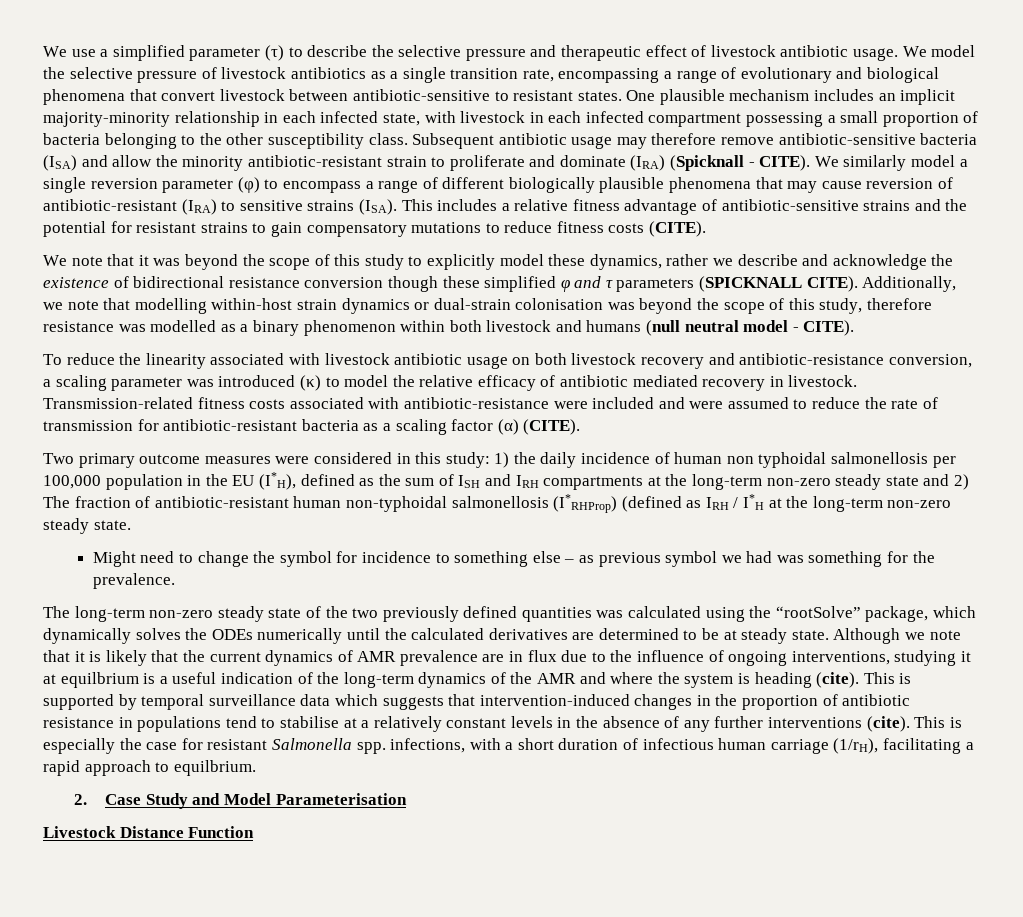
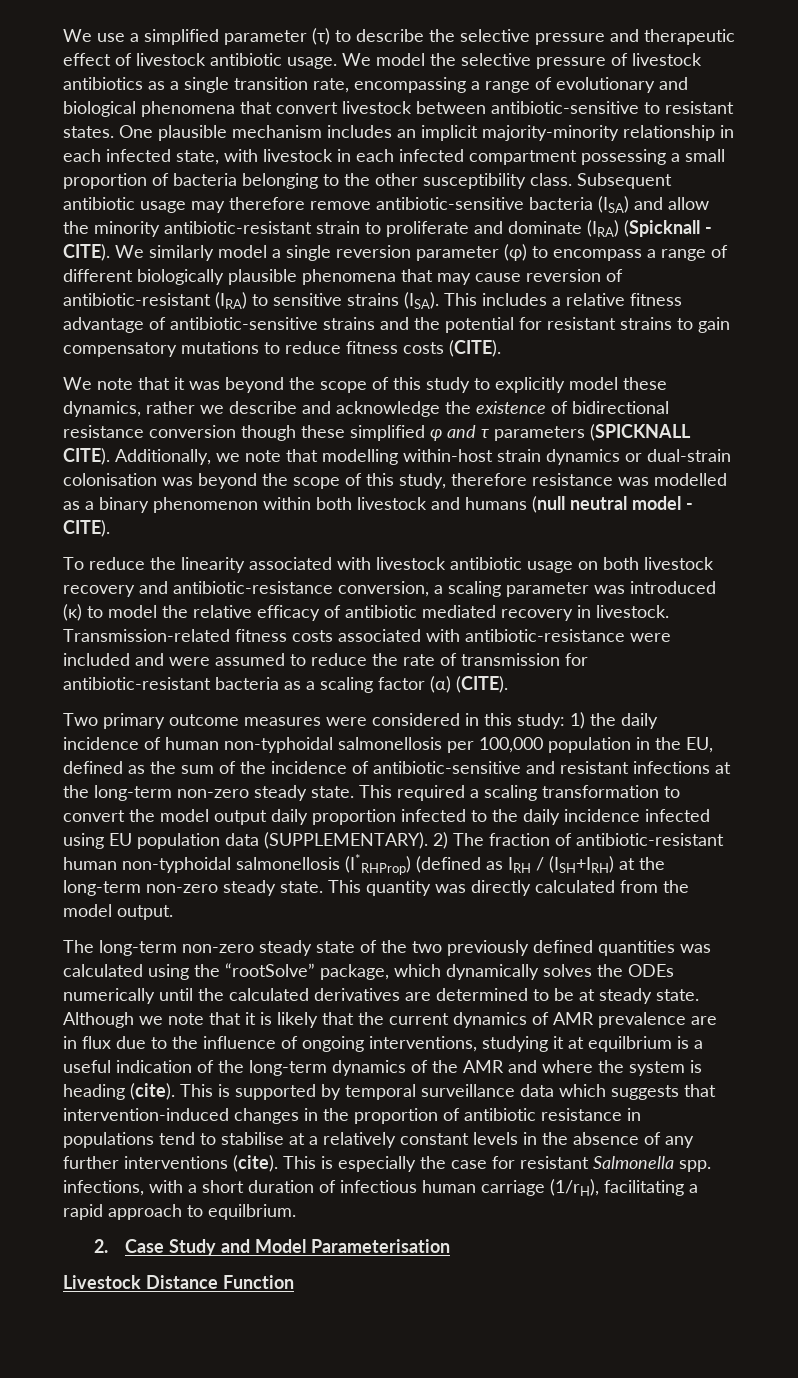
- Two primary outcome measures were considered in this study: 1) the daily incidence of human non typhoidal salmonellosis per 100,000 population in the EU (I*H), defined as the sum of ISH and IRH compartments at the long-term non-zero steady state and 2) The fraction of antibiotic-resistant human non-typhoidal salmonellosis (I*RHProp) (defined as IRH / I*H at the long-term non-zero steady state.
- Might need to change the symbol for incidence to something else – as previous symbol we had was something for the prevalence.
+ Two primary outcome measures were considered in this study: 1) the daily incidence of human non-typhoidal salmonellosis per 100,000 population in the EU, defined as the sum of the incidence of antibiotic-sensitive and resistant infections at the long-term non-zero steady state. This required a scaling transformation to convert the model output daily proportion infected to the daily incidence infected using EU population data (SUPPLEMENTARY). 2) The fraction of antibiotic-resistant human non-typhoidal salmonellosis (I*RHProp) (defined as IRH / (ISH+IRH) at the long-term non-zero steady state. This quantity was directly calculated from the model output.

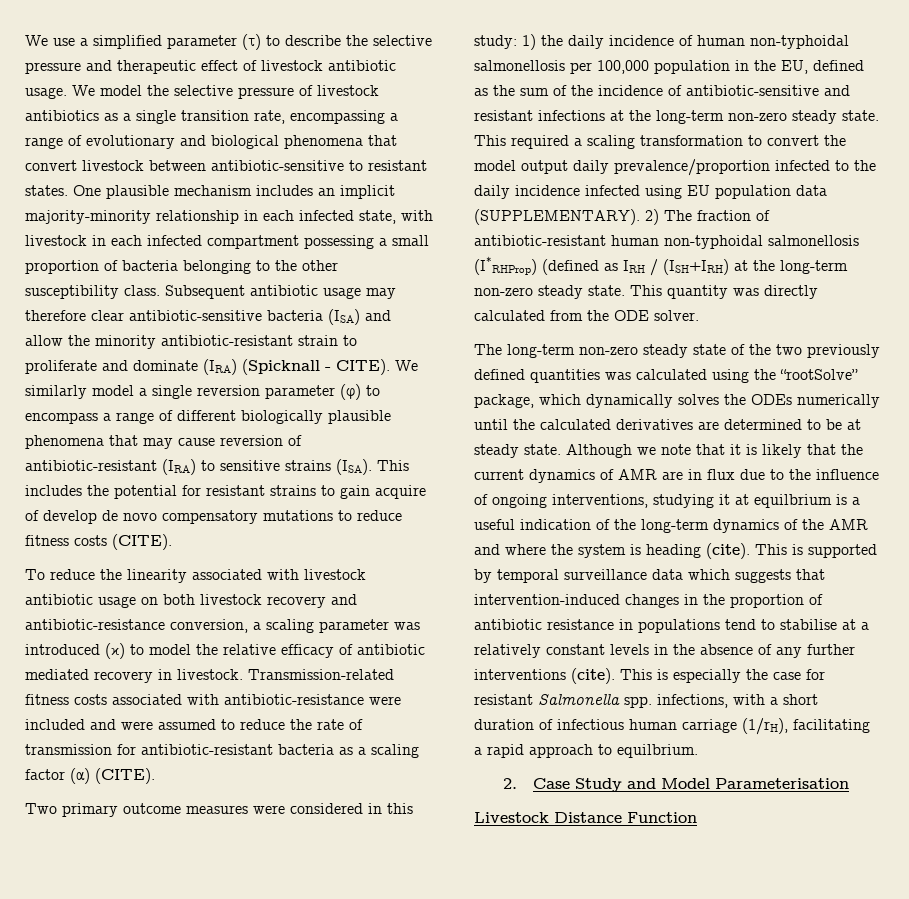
- Subsequent antibiotic usage may therefore remove antibiotic-sensitive bacteria (ISA) and allow the minority antibiotic-resistant strain to proliferate and dominate (IRA) (Spicknall - CITE).
+ Subsequent antibiotic usage may therefore clear antibiotic-sensitive bacteria (ISA) and allow the minority antibiotic-resistant strain to proliferate and dominate (IRA) (Spicknall - CITE).
- This includes a relative fitness advantage of antibiotic-sensitive strains and the potential for resistant strains to gain compensatory mutations to reduce fitness costs (CITE).
+ This includes the potential for resistant strains to gain acquire of develop de novo compensatory mutations to reduce fitness costs (CITE).
- We note that it was beyond the scope of this study to explicitly model these dynamics, rather we describe and acknowledge the existence of bidirectional resistance conversion though these simplified φ and τ parameters (SPICKNALL CITE). Additionally, we note that modelling within-host strain dynamics or dual-strain colonisation was beyond the scope of this study, therefore resistance was modelled as a binary phenomenon within both livestock and humans (null neutral model - CITE).
- This required a scaling transformation to convert the model output daily proportion infected to the daily incidence infected using EU population data (SUPPLEMENTARY).
+ This required a scaling transformation to convert the model output daily prevalence/proportion infected to the daily incidence infected using EU population data (SUPPLEMENTARY).
- This quantity was directly calculated from the model output.
+ This quantity was directly calculated from the ODE solver.
- Although we note that it is likely that the current dynamics of AMR prevalence are in flux due to the influence of ongoing interventions, studying it at equilbrium is a useful indication of the long-term dynamics of the AMR and where the system is heading (cite).
+ Although we note that it is likely that the current dynamics of AMR are in flux due to the influence of ongoing interventions, studying it at equilbrium is a useful indication of the long-term dynamics of the AMR and where the system is heading (cite).

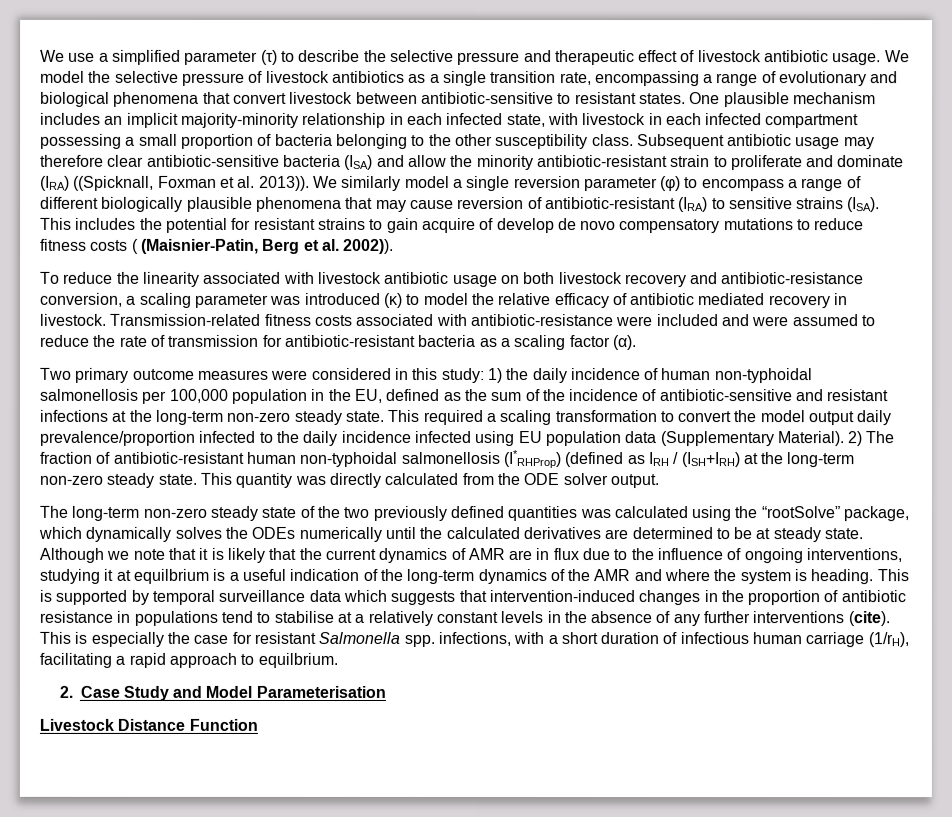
- Subsequent antibiotic usage may therefore clear antibiotic-sensitive bacteria (ISA) and allow the minority antibiotic-resistant strain to proliferate and dominate (IRA) (Spicknall - CITE).
+ Subsequent antibiotic usage may therefore clear antibiotic-sensitive bacteria (ISA) and allow the minority antibiotic-resistant strain to proliferate and dominate (IRA) ((Spicknall, Foxman et al. 2013)).
- This includes the potential for resistant strains to gain acquire of develop de novo compensatory mutations to reduce fitness costs (CITE).
+ This includes the potential for resistant strains to gain acquire of develop de novo compensatory mutations to reduce fitness costs ( (Maisnier‐Patin, Berg et al. 2002)).
- Transmission-related fitness costs associated with antibiotic-resistance were included and were assumed to reduce the rate of transmission for antibiotic-resistant bacteria as a scaling factor (α) (CITE).
+ Transmission-related fitness costs associated with antibiotic-resistance were included and were assumed to reduce the rate of transmission for antibiotic-resistant bacteria as a scaling factor (α).
- This required a scaling transformation to convert the model output daily prevalence/proportion infected to the daily incidence infected using EU population data (SUPPLEMENTARY).
+ This required a scaling transformation to convert the model output daily prevalence/proportion infected to the daily incidence infected using EU population data (Supplementary Material).
- This quantity was directly calculated from the ODE solver.
+ This quantity was directly calculated from the ODE solver output.
- Although we note that it is likely that the current dynamics of AMR are in flux due to the influence of ongoing interventions, studying it at equilbrium is a useful indication of the long-term dynamics of the AMR and where the system is heading (cite).
+ Although we note that it is likely that the current dynamics of AMR are in flux due to the influence of ongoing interventions, studying it at equilbrium is a useful indication of the long-term dynamics of the AMR and where the system is heading.

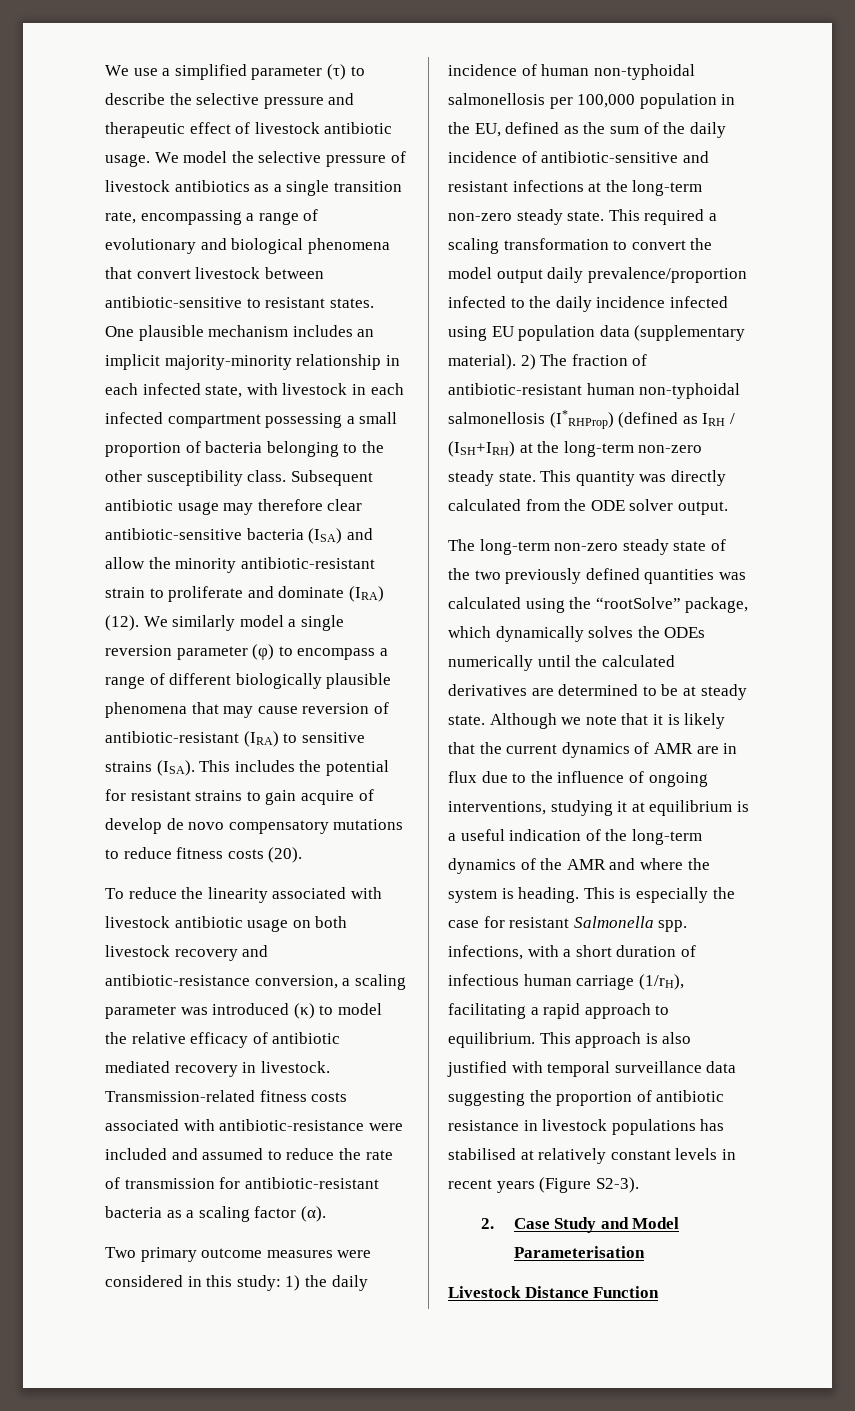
- Subsequent antibiotic usage may therefore clear antibiotic-sensitive bacteria (ISA) and allow the minority antibiotic-resistant strain to proliferate and dominate (IRA) ((Spicknall, Foxman et al. 2013)).
+ Subsequent antibiotic usage may therefore clear antibiotic-sensitive bacteria (ISA) and allow the minority antibiotic-resistant strain to proliferate and dominate (IRA) (12).
- This includes the potential for resistant strains to gain acquire of develop de novo compensatory mutations to reduce fitness costs ( (Maisnier‐Patin, Berg et al. 2002)).
+ This includes the potential for resistant strains to gain acquire of develop de novo compensatory mutations to reduce fitness costs (20).
- Transmission-related fitness costs associated with antibiotic-resistance were included and were assumed to reduce the rate of transmission for antibiotic-resistant bacteria as a scaling factor (α).
+ Transmission-related fitness costs associated with antibiotic-resistance were included and assumed to reduce the rate of transmission for antibiotic-resistant bacteria as a scaling factor (α).
- Two primary outcome measures were considered in this study: 1) the daily incidence of human non-typhoidal salmonellosis per 100,000 population in the EU, defined as the sum of the incidence of antibiotic-sensitive and resistant infections at the long-term non-zero steady state.
+ Two primary outcome measures were considered in this study: 1) the daily incidence of human non-typhoidal salmonellosis per 100,000 population in the EU, defined as the sum of the daily incidence of antibiotic-sensitive and resistant infections at the long-term non-zero steady state.
- This required a scaling transformation to convert the model output daily prevalence/proportion infected to the daily incidence infected using EU population data (Supplementary Material).
+ This required a scaling transformation to convert the model output daily prevalence/proportion infected to the daily incidence infected using EU population data (supplementary material).
- Although we note that it is likely that the current dynamics of AMR are in flux due to the influence of ongoing interventions, studying it at equilbrium is a useful indication of the long-term dynamics of the AMR and where the system is heading.
+ Although we note that it is likely that the current dynamics of AMR are in flux due to the influence of ongoing interventions, studying it at equilibrium is a useful indication of the long-term dynamics of the AMR and where the system is heading.
- This is supported by temporal surveillance data which suggests that intervention-induced changes in the proportion of antibiotic resistance in populations tend to stabilise at a relatively constant levels in the absence of any further interventions (cite). This is especially the case for resistant Salmonella spp. infections, with a short duration of infectious human carriage (1/rH), facilitating a rapid approach to equilbrium.
+ This is especially the case for resistant Salmonella spp. infections, with a short duration of infectious human carriage (1/rH), facilitating a rapid approach to equilibrium. This approach is also justified with temporal surveillance data suggesting the proportion of antibiotic resistance in livestock populations has stabilised at relatively constant levels in recent years (Figure S2-3).

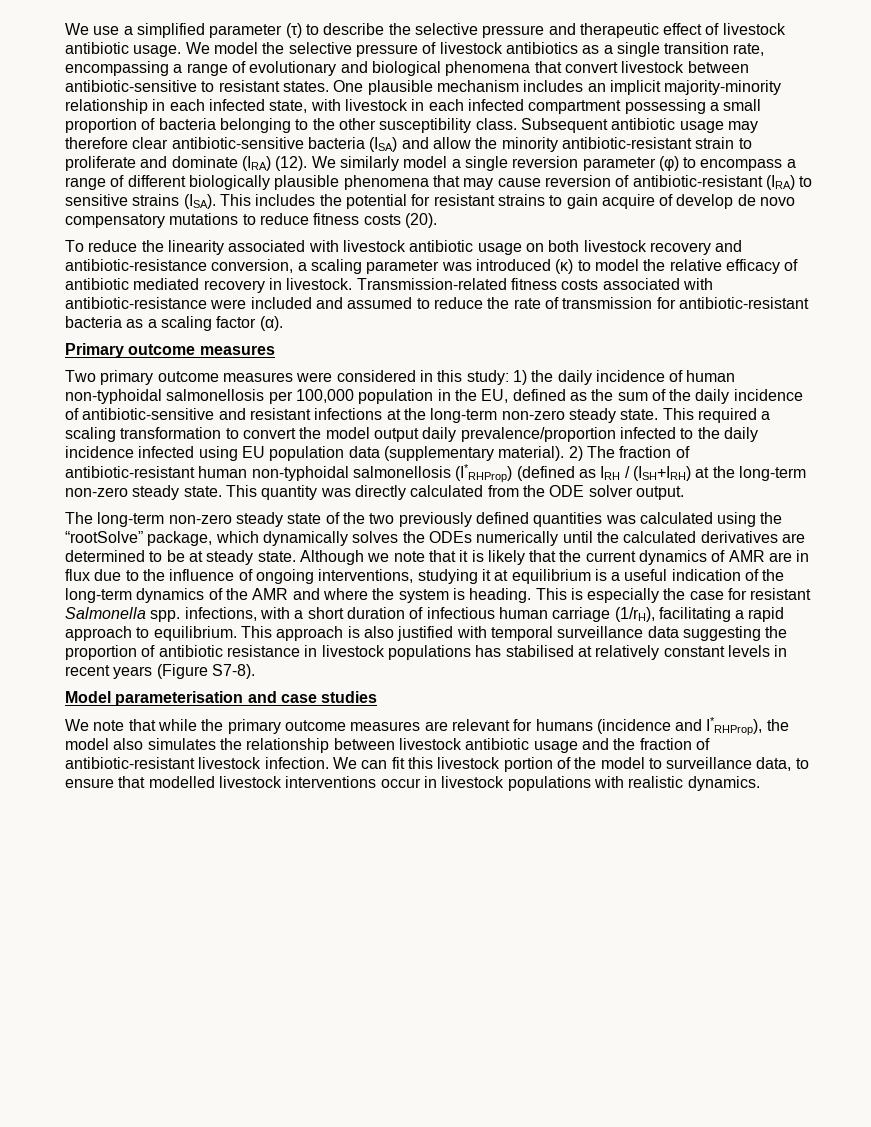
+ Primary outcome measures
- This approach is also justified with temporal surveillance data suggesting the proportion of antibiotic resistance in livestock populations has stabilised at relatively constant levels in recent years (Figure S2-3).
- 2. Case Study and Model Parameterisation
- Livestock Distance Function
+ This approach is also justified with temporal surveillance data suggesting the proportion of antibiotic resistance in livestock populations has stabilised at relatively constant levels in recent years (Figure S7-8).
+ Model parameterisation and case studies
+ We note that while the primary outcome measures are relevant for humans (incidence and I*RHProp), the model also simulates the relationship between livestock antibiotic usage and the fraction of antibiotic-resistant livestock infection. We can fit this livestock portion of the model to surveillance data, to ensure that modelled livestock interventions occur in livestock populations with realistic dynamics.

